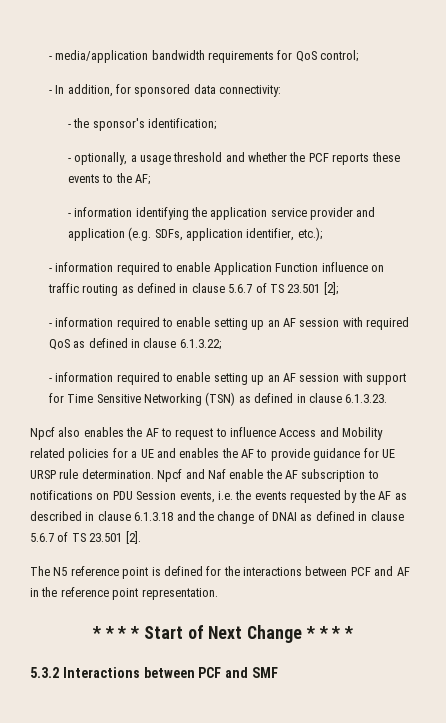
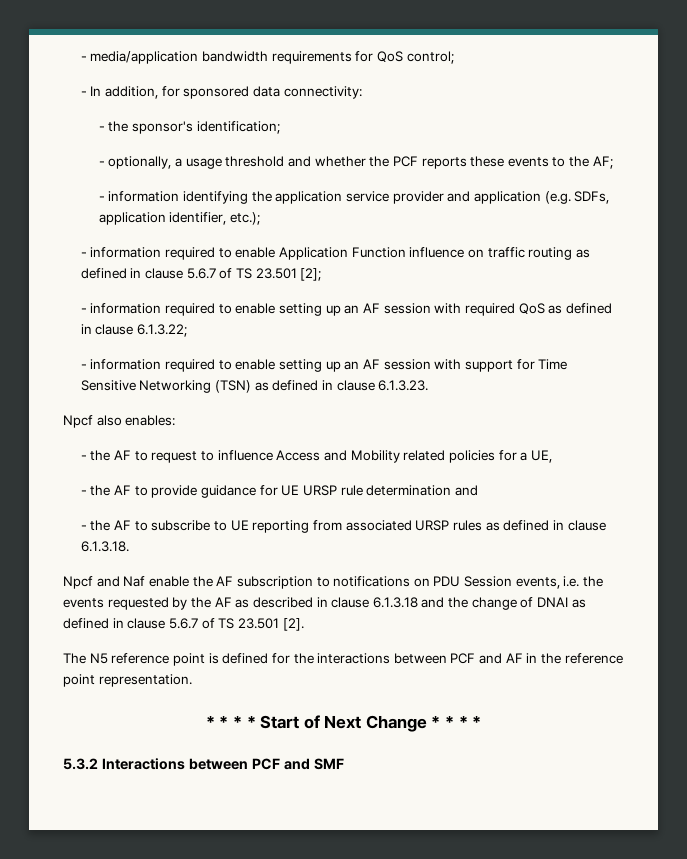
- Npcf also enables the AF to request to influence Access and Mobility related policies for a UE and enables the AF to provide guidance for UE URSP rule determination. Npcf and Naf enable the AF subscription to notifications on PDU Session events, i.e. the events requested by the AF as described in clause 6.1.3.18 and the change of DNAI as defined in clause 5.6.7 of TS 23.501 [2].
+ Npcf also enables:
+ - the AF to request to influence Access and Mobility related policies for a UE,
+ - the AF to provide guidance for UE URSP rule determination and
+ - the AF to subscribe to UE reporting from associated URSP rules as defined in clause 6.1.3.18.
+ Npcf and Naf enable the AF subscription to notifications on PDU Session events, i.e. the events requested by the AF as described in clause 6.1.3.18 and the change of DNAI as defined in clause 5.6.7 of TS 23.501 [2].

